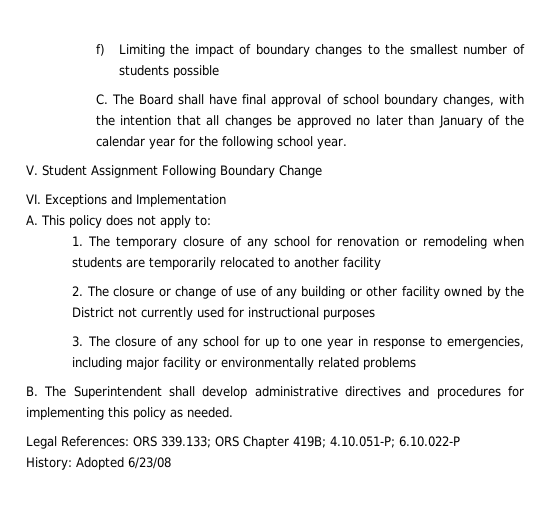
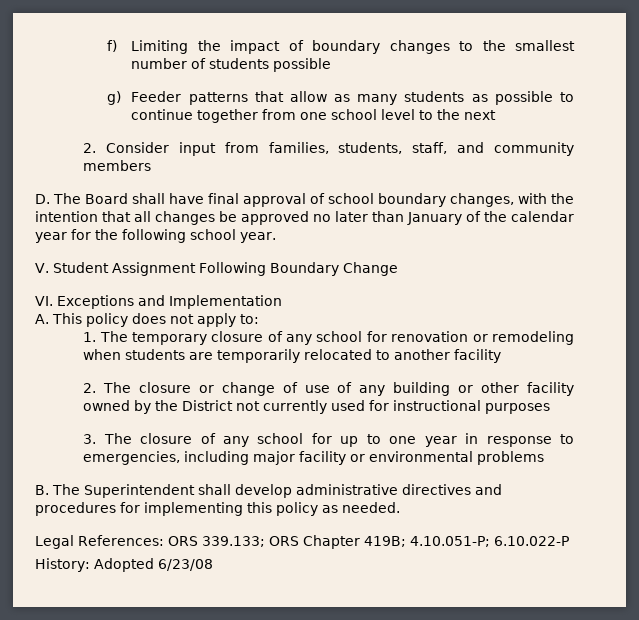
- C. The Board shall have final approval of school boundary changes, with the intention that all changes be approved no later than January of the calendar year for the following school year.
+ g) Feeder patterns that allow as many students as possible to continue together from one school level to the next
+ 2. Consider input from families, students, staff, and community members
+ D. The Board shall have final approval of school boundary changes, with the intention that all changes be approved no later than January of the calendar year for the following school year.
- 3. The closure of any school for up to one year in response to emergencies, including major facility or environmentally related problems
+ 3. The closure of any school for up to one year in response to emergencies, including major facility or environmental problems

